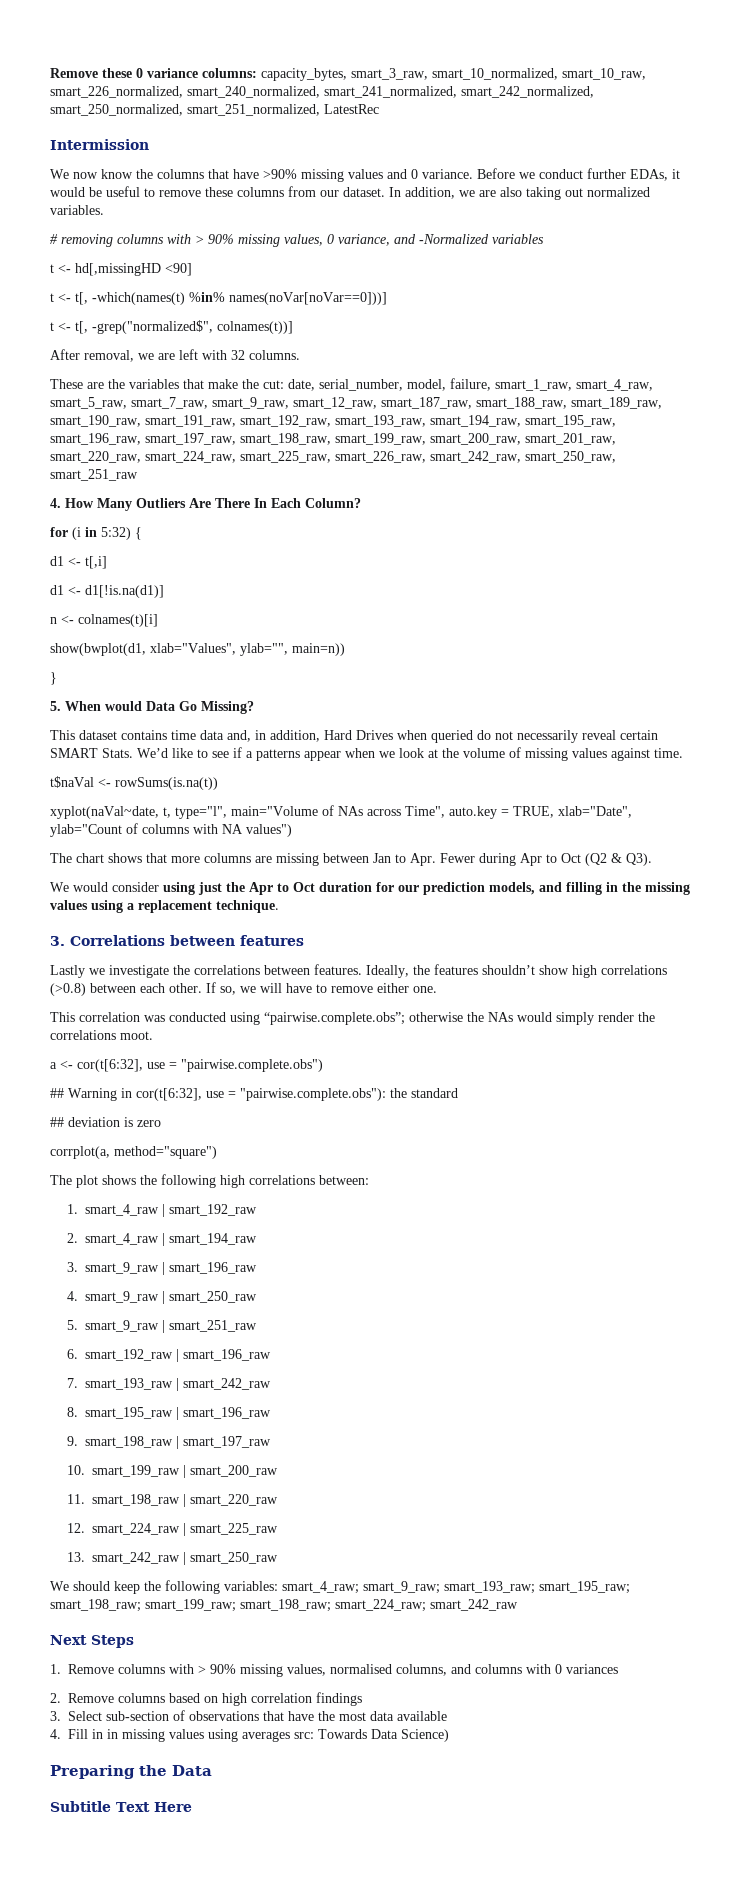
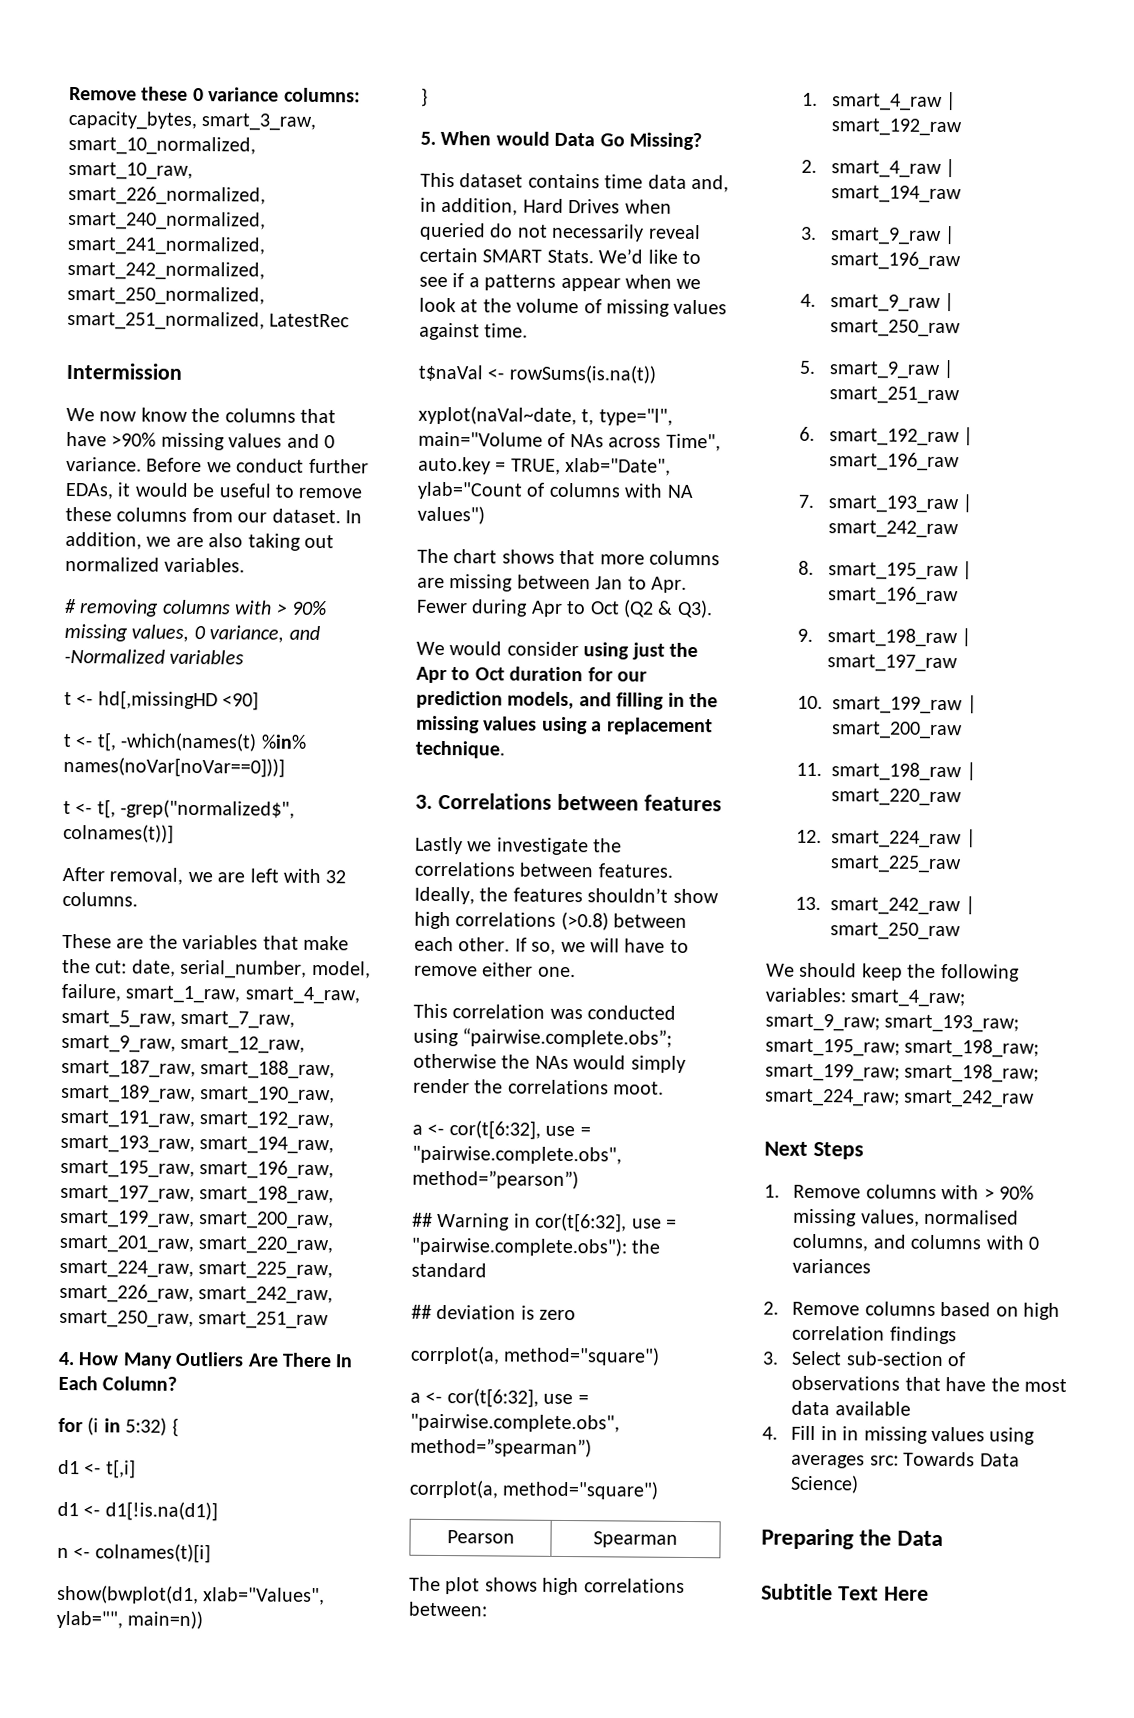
- a <- cor(t[6:32], use = "pairwise.complete.obs")
+ a <- cor(t[6:32], use = "pairwise.complete.obs", method=”pearson”)
+ a <- cor(t[6:32], use = "pairwise.complete.obs", method=”spearman”)
+ corrplot(a, method="square")
+ Pearson | Spearman
- The plot shows the following high correlations between:
+ The plot shows high correlations between:

